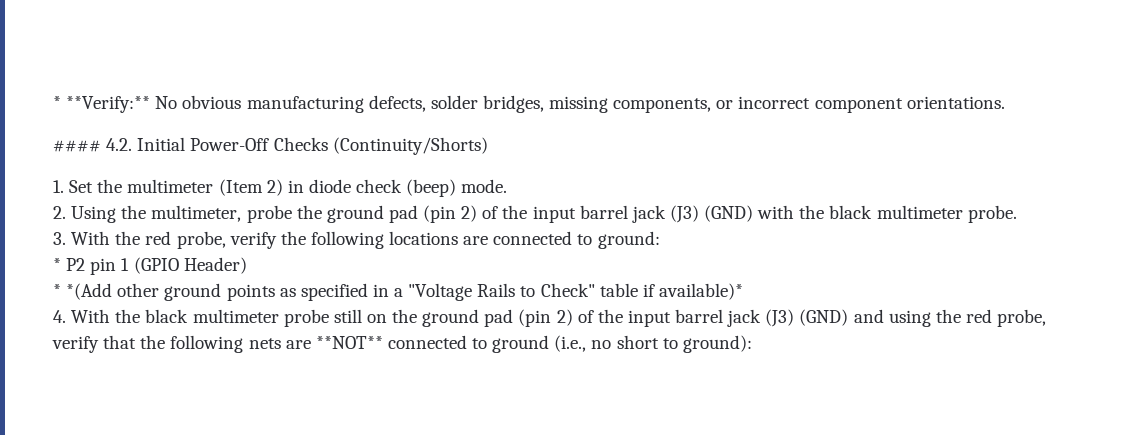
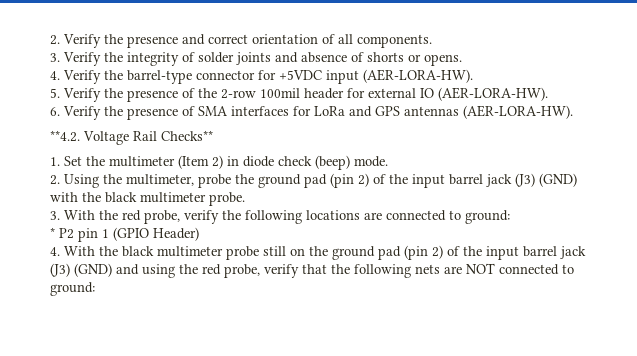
- * **Verify:** No obvious manufacturing defects, solder bridges, missing components, or incorrect component orientations.
- #### 4.2. Initial Power-Off Checks (Continuity/Shorts)
+ 2. Verify the presence and correct orientation of all components.
+ 3. Verify the integrity of solder joints and absence of shorts or opens.
+ 4. Verify the barrel-type connector for +5VDC input (AER-LORA-HW).
+ 5. Verify the presence of the 2-row 100mil header for external IO (AER-LORA-HW).
+ 6. Verify the presence of SMA interfaces for LoRa and GPS antennas (AER-LORA-HW).
+ **4.2. Voltage Rail Checks**
- * *(Add other ground points as specified in a "Voltage Rails to Check" table if available)*
- 4. With the black multimeter probe still on the ground pad (pin 2) of the input barrel jack (J3) (GND) and using the red probe, verify that the following nets are **NOT** connected to ground (i.e., no short to ground):
+ 4. With the black multimeter probe still on the ground pad (pin 2) of the input barrel jack (J3) (GND) and using the red probe, verify that the following nets are NOT connected to ground:

